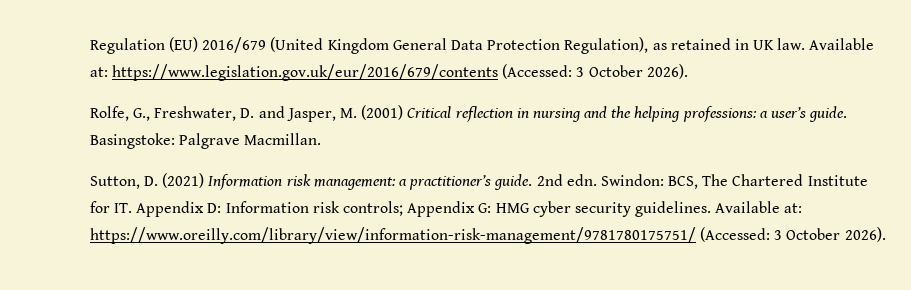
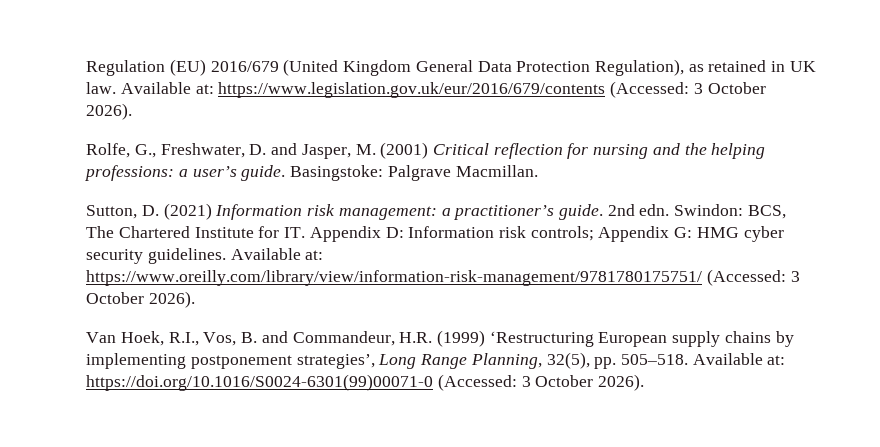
- Rolfe, G., Freshwater, D. and Jasper, M. (2001) Critical reflection in nursing and the helping professions: a user’s guide.
+ Rolfe, G., Freshwater, D. and Jasper, M. (2001) Critical reflection for nursing and the helping professions: a user’s guide.
+ Van Hoek, R.I., Vos, B. and Commandeur, H.R. (1999) ‘Restructuring European supply chains by implementing postponement strategies’, Long Range Planning, 32(5), pp. 505–518. Available at: https://doi.org/10.1016/S0024-6301(99)00071-0 (Accessed: 3 October 2026).

